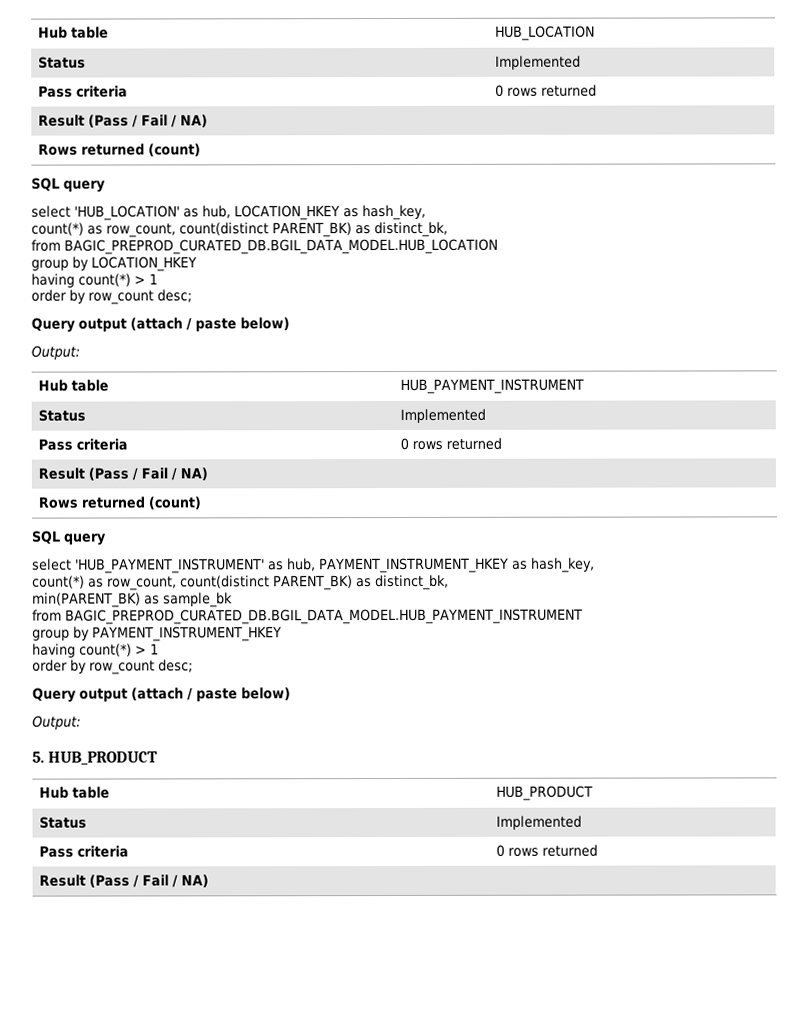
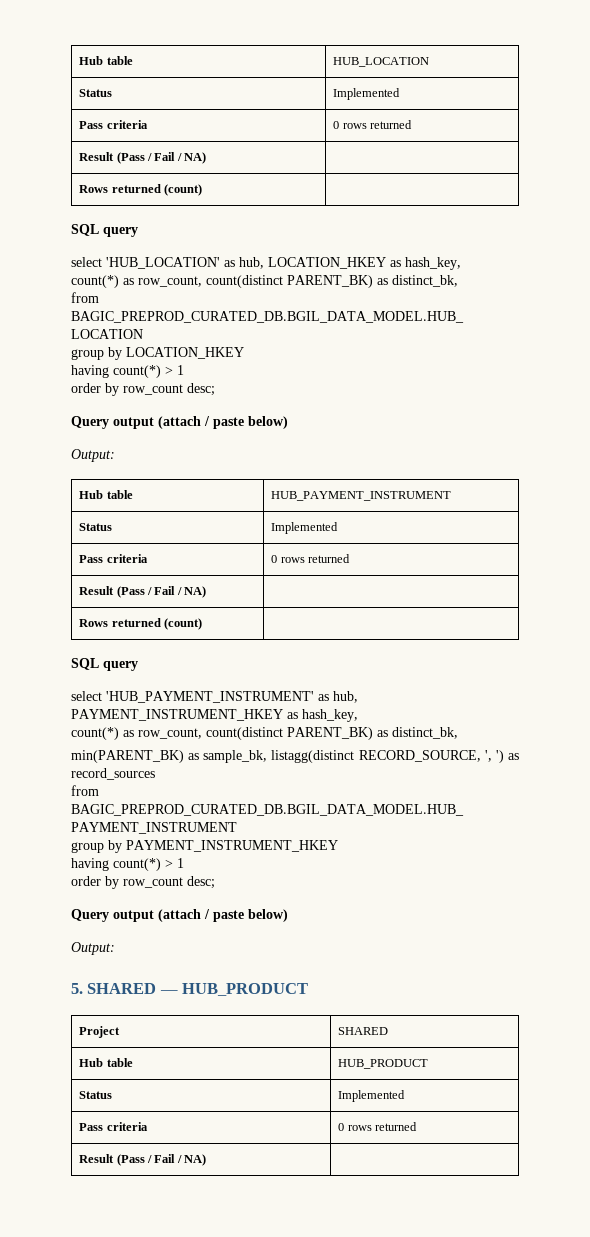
- min(PARENT_BK) as sample_bk
+ min(PARENT_BK) as sample_bk, listagg(distinct RECORD_SOURCE, ', ') as record_sources
- 5. HUB_PRODUCT
+ 5. SHARED — HUB_PRODUCT
+ Project | SHARED

